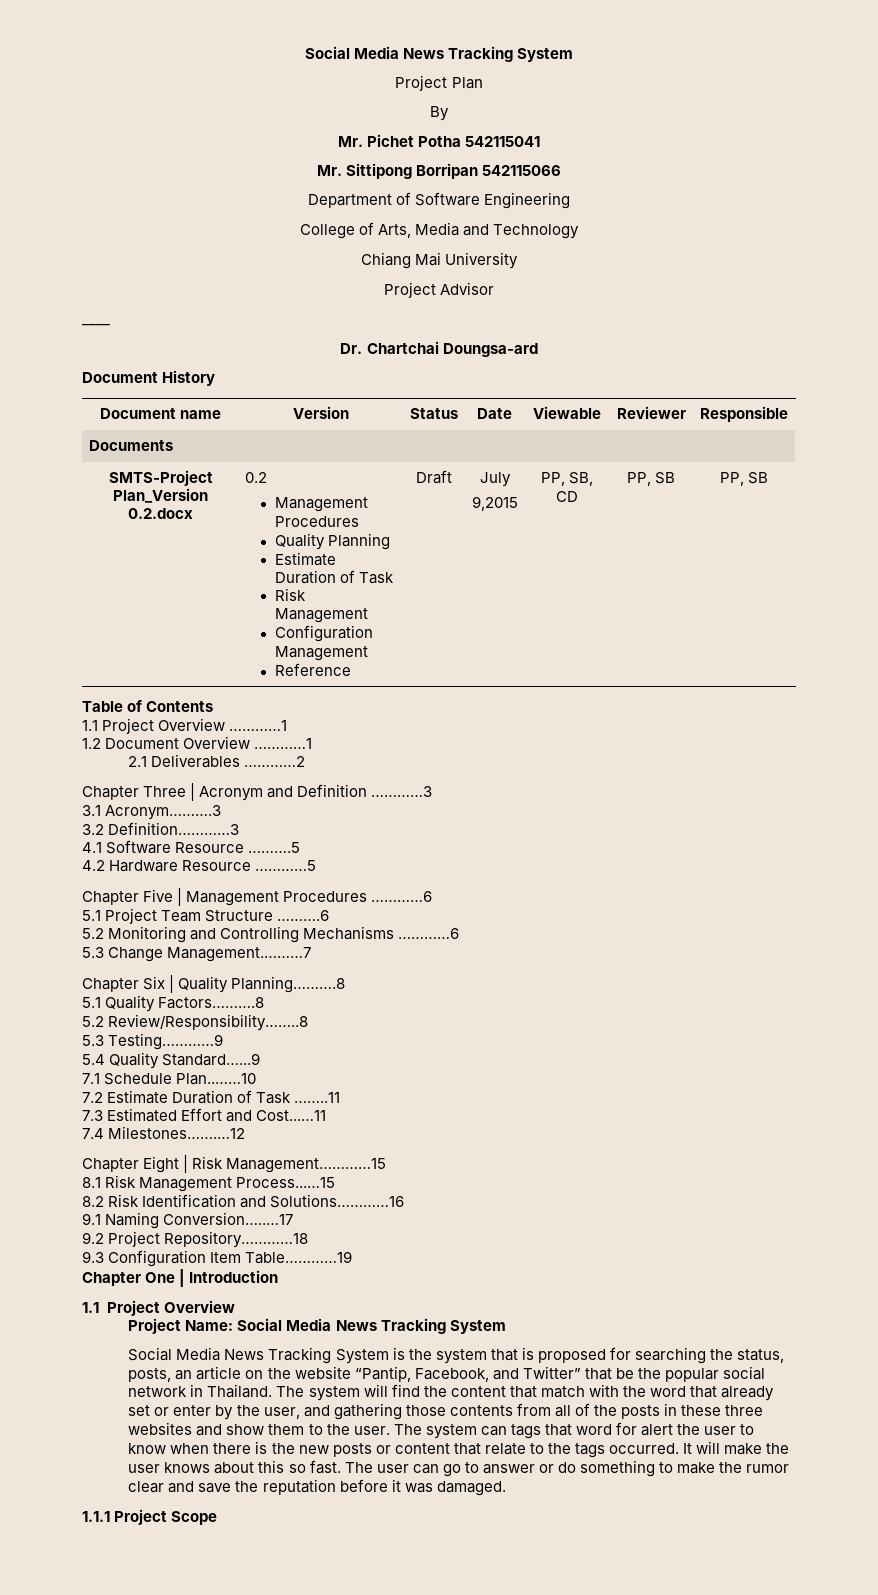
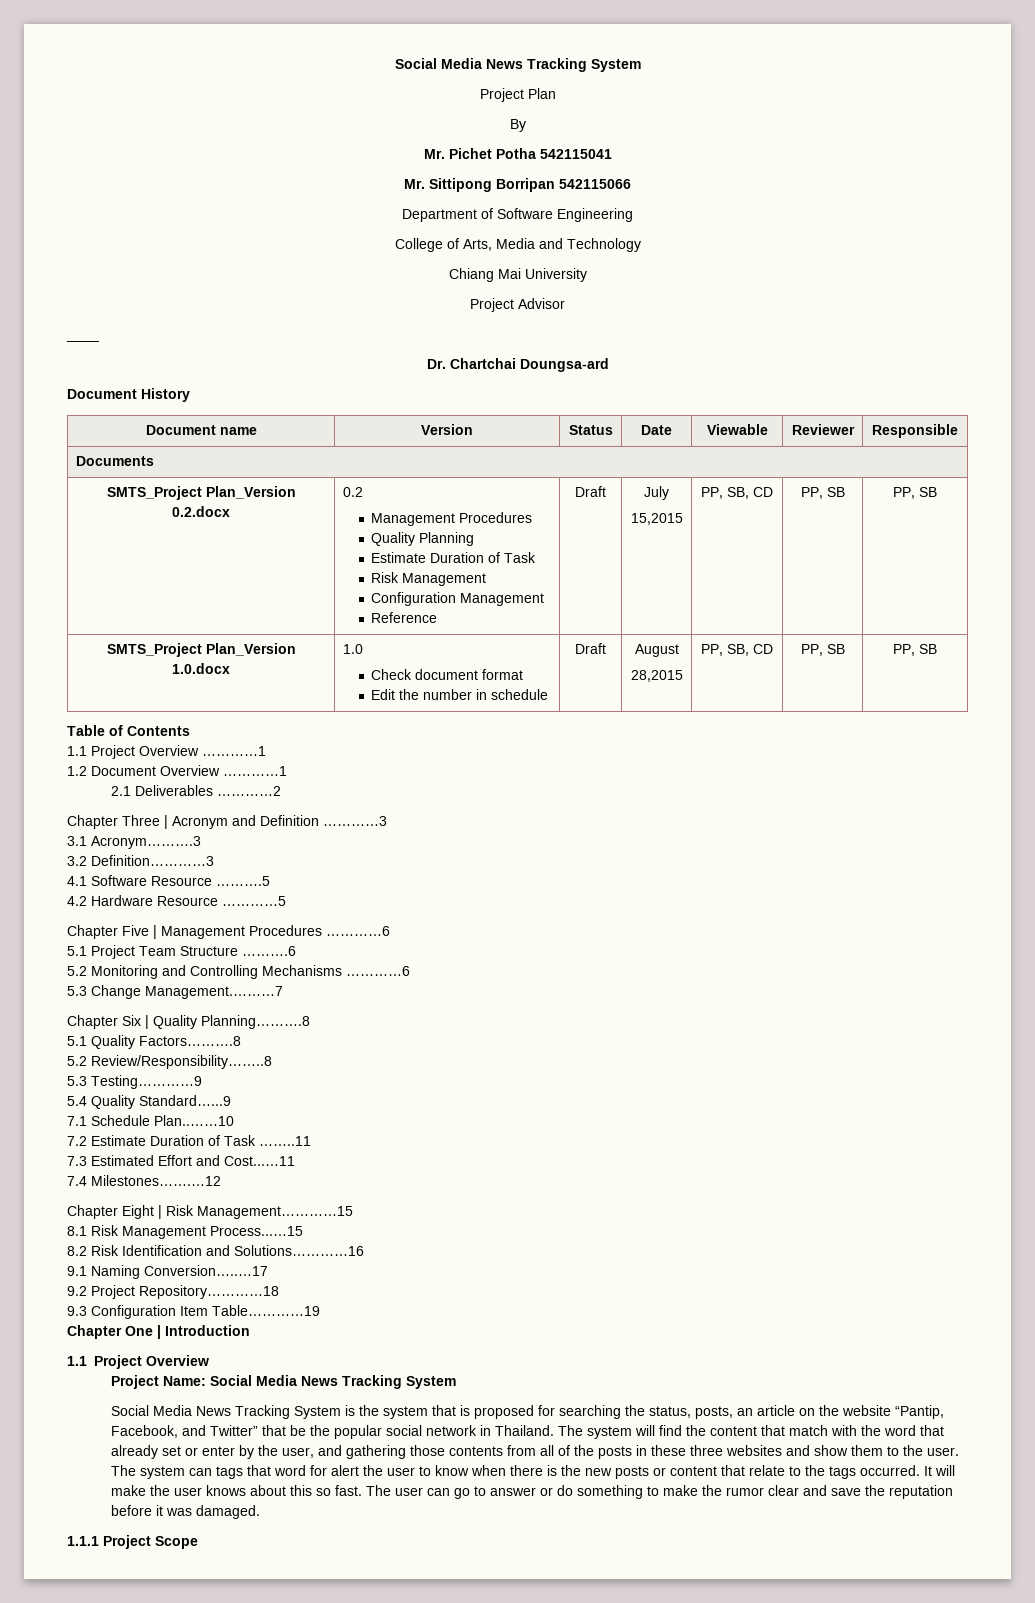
- SMTS-Project Plan_Version 0.2.docx | 0.2
+ SMTS_Project Plan_Version 0.2.docx | 0.2
  Management Procedures
  Quality Planning
  Estimate Duration of Task
  Risk Management
  Configuration Management
  Reference | Draft | July
- 9,2015 | PP, SB, CD | PP, SB | PP, SB
+ 15,2015 | PP, SB, CD | PP, SB | PP, SB
+ SMTS_Project Plan_Version 1.0.docx | 1.0
+ Check document format
+ Edit the number in schedule | Draft | August
+ 28,2015 | PP, SB, CD | PP, SB | PP, SB

